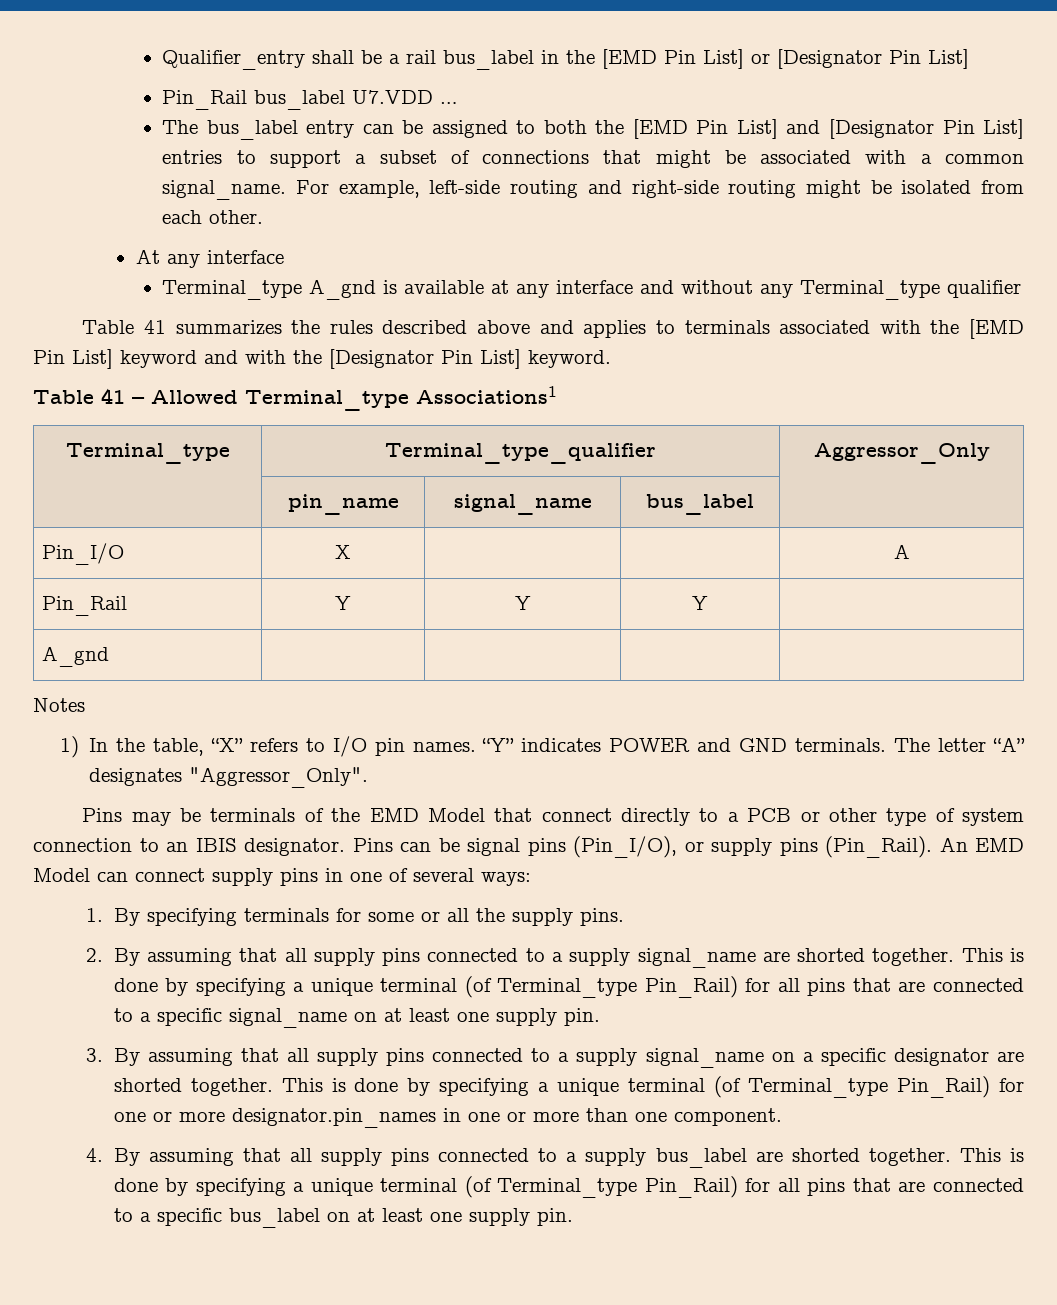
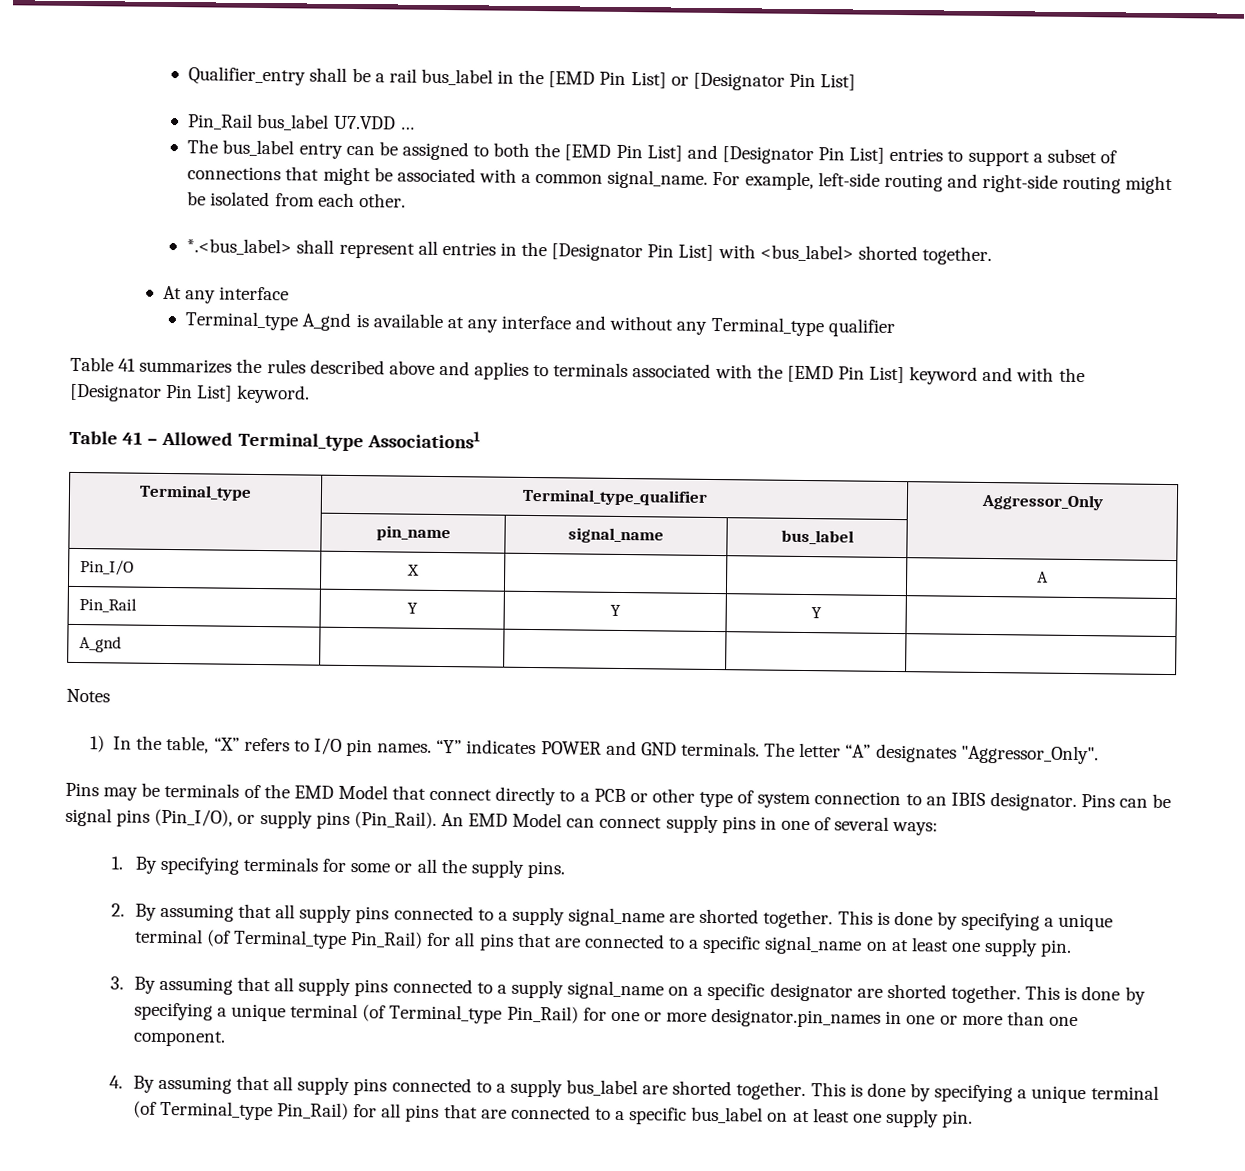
+ *.<bus_label> shall represent all entries in the [Designator Pin List] with <bus_label> shorted together.

